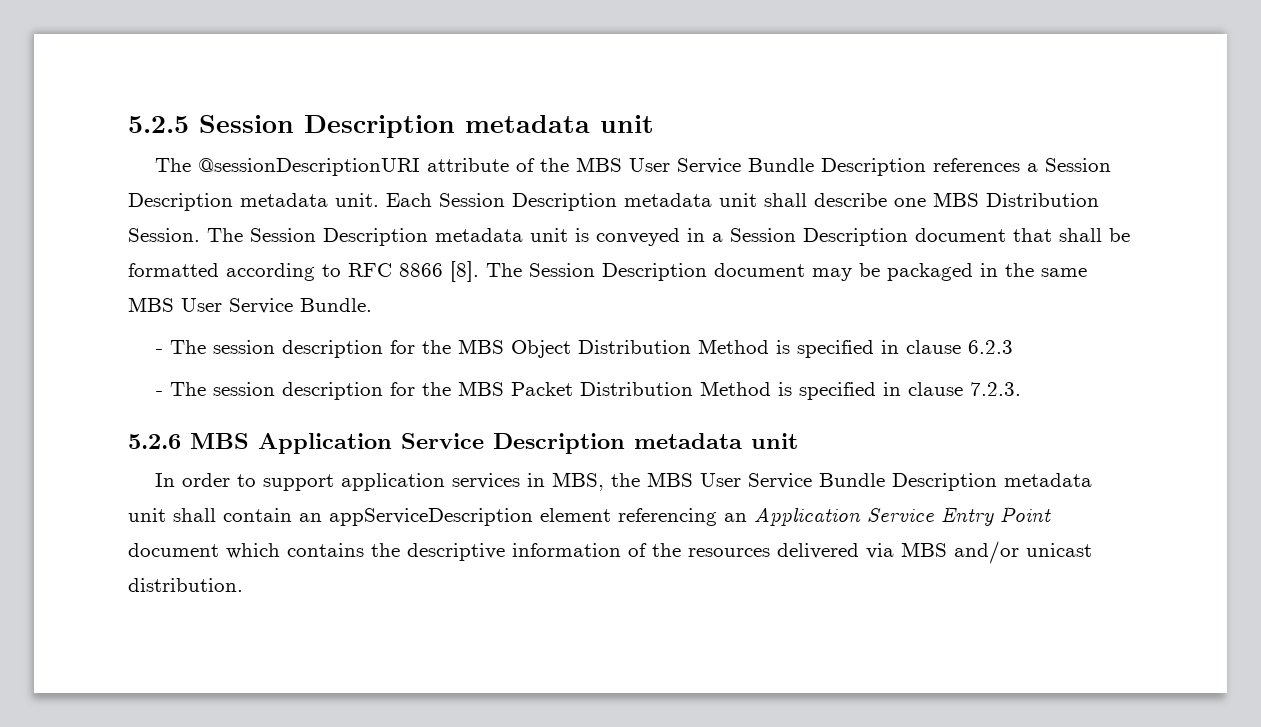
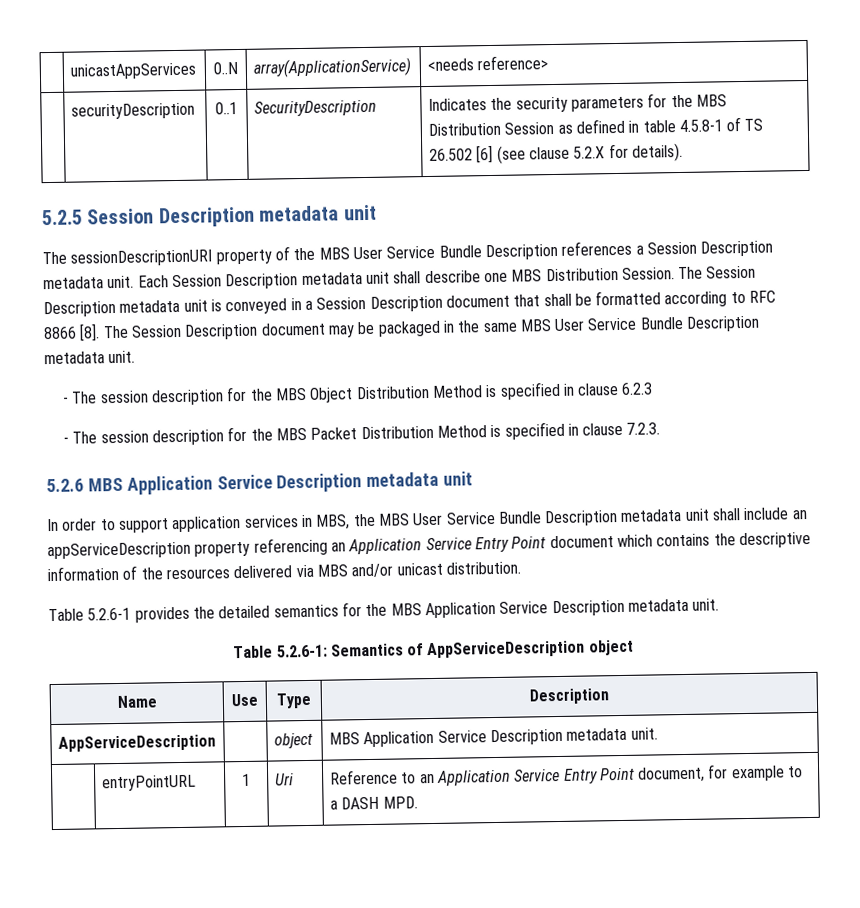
+ | unicastAppServices | 0..N | array(ApplicationService) | <needs reference>
+ | securityDescription | 0..1 | SecurityDescription | Indicates the security parameters for the MBS Distribution Session as defined in table 4.5.8-1 of TS 26.502 [6] (see clause 5.2.X for details).
- The @sessionDescriptionURI attribute of the MBS User Service Bundle Description references a Session Description metadata unit.
+ The sessionDescriptionURI property of the MBS User Service Bundle Description references a Session Description metadata unit.
- The Session Description document may be packaged in the same MBS User Service Bundle.
+ The Session Description document may be packaged in the same MBS User Service Bundle Description metadata unit.
- In order to support application services in MBS, the MBS User Service Bundle Description metadata unit shall contain an appServiceDescription element referencing an Application Service Entry Point document which contains the descriptive information of the resources delivered via MBS and/or unicast distribution.
+ In order to support application services in MBS, the MBS User Service Bundle Description metadata unit shall include an appServiceDescription property referencing an Application Service Entry Point document which contains the descriptive information of the resources delivered via MBS and/or unicast distribution.
+ Table 5.2.6-1 provides the detailed semantics for the MBS Application Service Description metadata unit.
+ Table 5.2.6-1: Semantics of AppServiceDescription object
+ Name | Use | Type | Description
+ AppServiceDescription | | object | MBS Application Service Description metadata unit.
+ | entryPointURL | 1 | Uri | Reference to an Application Service Entry Point document, for example to a DASH MPD.

